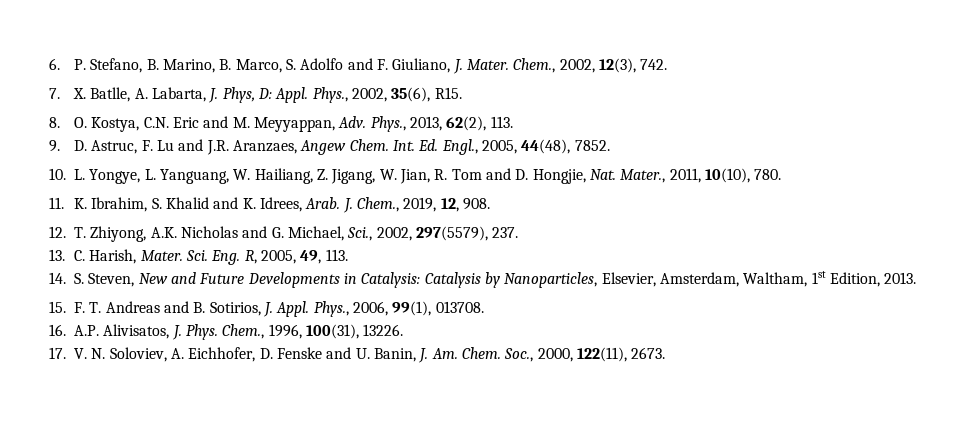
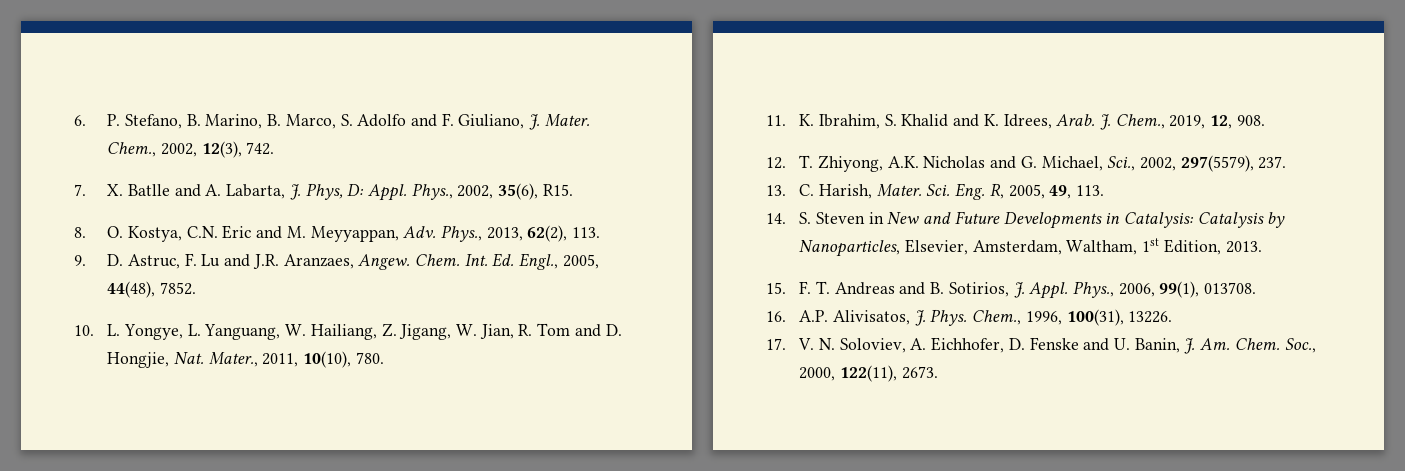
- 7. X. Batlle, A. Labarta, J. Phys, D: Appl.
+ 7. X. Batlle and A. Labarta, J. Phys, D: Appl.
- 9. D. Astruc, F. Lu and J.R. Aranzaes, Angew Chem.
+ 9. D. Astruc, F. Lu and J.R. Aranzaes, Angew. Chem.
- 14. S. Steven, New and Future Developments in Catalysis: Catalysis by Nanoparticles, Elsevier, Amsterdam, Waltham, 1st Edition, 2013.
+ 14. S. Steven in New and Future Developments in Catalysis: Catalysis by Nanoparticles, Elsevier, Amsterdam, Waltham, 1st Edition, 2013.

